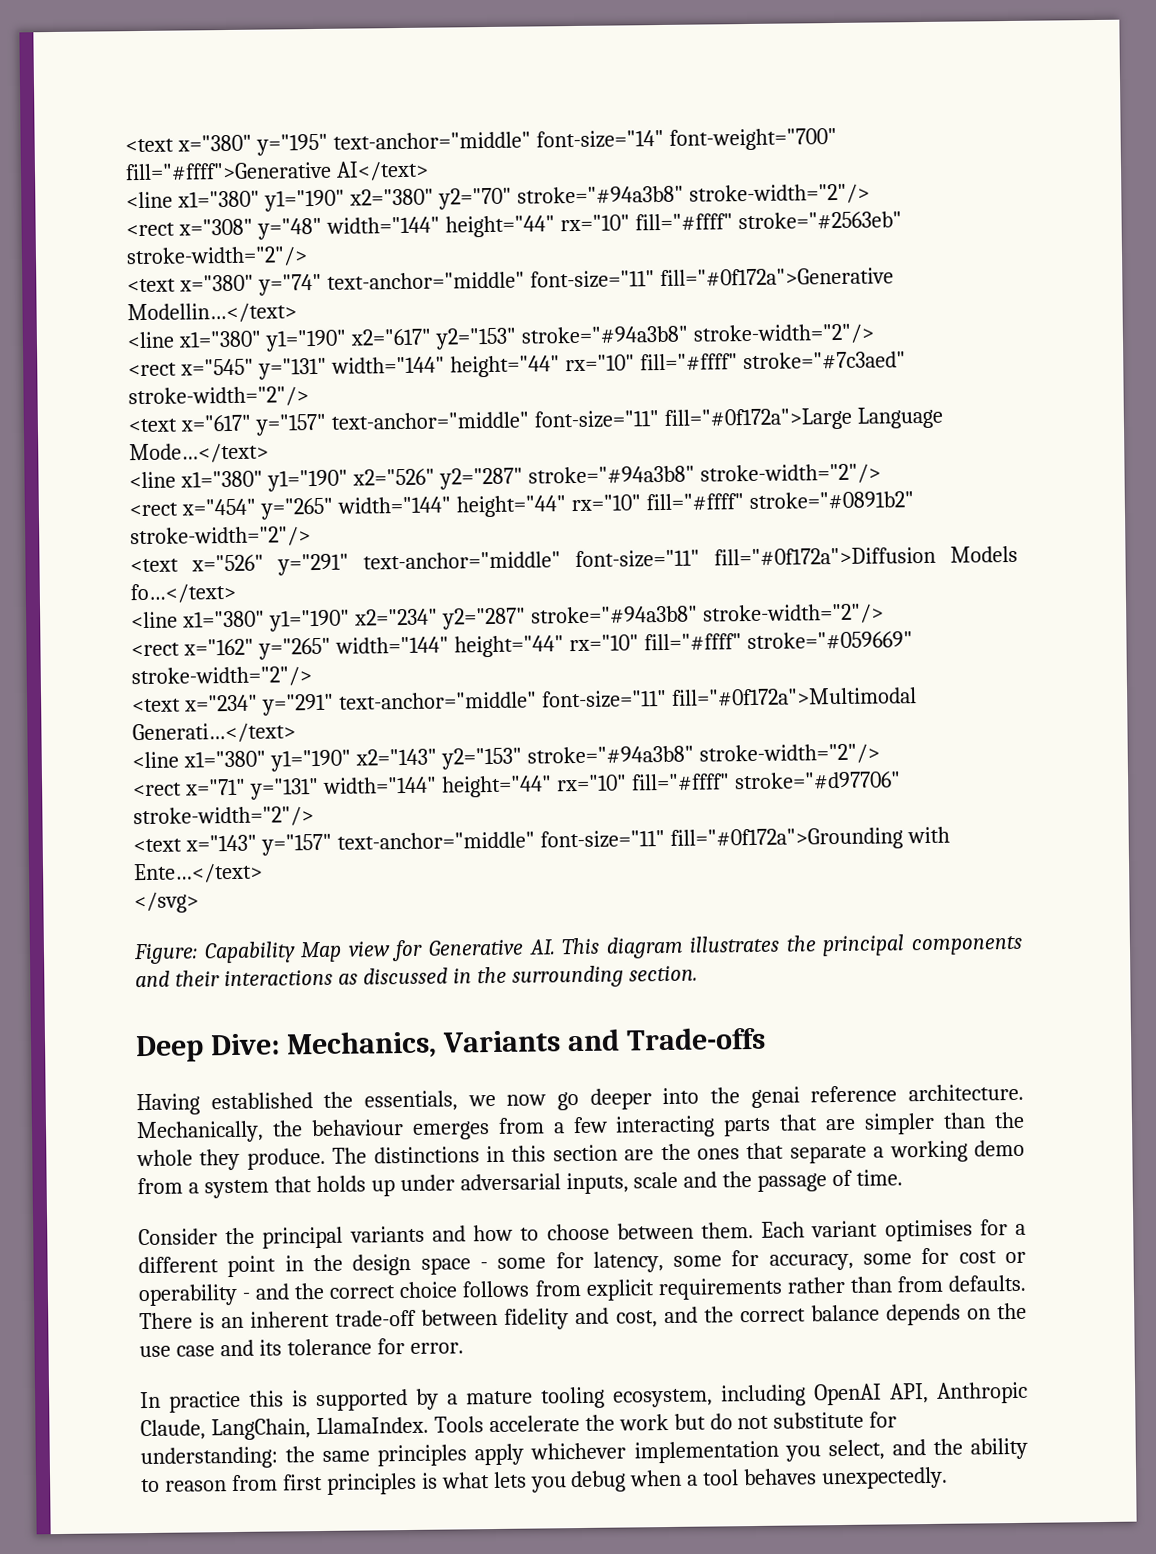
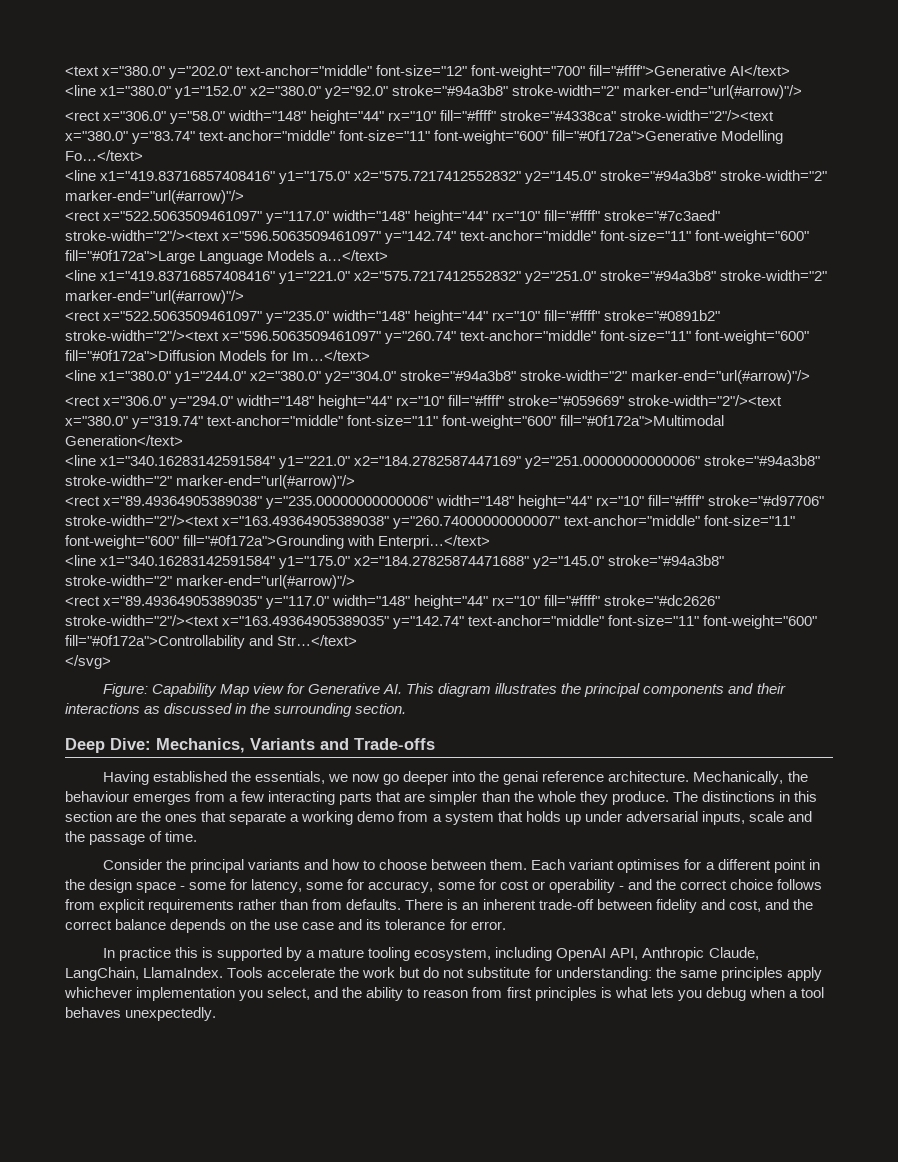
- <text x="380" y="195" text-anchor="middle" font-size="14" font-weight="700" fill="#ffff">Generative AI</text>
+ <text x="380.0" y="202.0" text-anchor="middle" font-size="12" font-weight="700" fill="#ffff">Generative AI</text>
- <line x1="380" y1="190" x2="380" y2="70" stroke="#94a3b8" stroke-width="2"/>
- <rect x="308" y="48" width="144" height="44" rx="10" fill="#ffff" stroke="#2563eb" stroke-width="2"/>
- <text x="380" y="74" text-anchor="middle" font-size="11" fill="#0f172a">Generative Modellin…</text>
- <line x1="380" y1="190" x2="617" y2="153" stroke="#94a3b8" stroke-width="2"/>
- <rect x="545" y="131" width="144" height="44" rx="10" fill="#ffff" stroke="#7c3aed" stroke-width="2"/>
- <text x="617" y="157" text-anchor="middle" font-size="11" fill="#0f172a">Large Language Mode…</text>
- <line x1="380" y1="190" x2="526" y2="287" stroke="#94a3b8" stroke-width="2"/>
- <rect x="454" y="265" width="144" height="44" rx="10" fill="#ffff" stroke="#0891b2" stroke-width="2"/>
- <text x="526" y="291" text-anchor="middle" font-size="11" fill="#0f172a">Diffusion Models fo…</text>
- <line x1="380" y1="190" x2="234" y2="287" stroke="#94a3b8" stroke-width="2"/>
- <rect x="162" y="265" width="144" height="44" rx="10" fill="#ffff" stroke="#059669" stroke-width="2"/>
- <text x="234" y="291" text-anchor="middle" font-size="11" fill="#0f172a">Multimodal Generati…</text>
- <line x1="380" y1="190" x2="143" y2="153" stroke="#94a3b8" stroke-width="2"/>
- <rect x="71" y="131" width="144" height="44" rx="10" fill="#ffff" stroke="#d97706" stroke-width="2"/>
- <text x="143" y="157" text-anchor="middle" font-size="11" fill="#0f172a">Grounding with Ente…</text>
+ <line x1="380.0" y1="152.0" x2="380.0" y2="92.0" stroke="#94a3b8" stroke-width="2" marker-end="url(#arrow)"/>
+ <rect x="306.0" y="58.0" width="148" height="44" rx="10" fill="#ffff" stroke="#4338ca" stroke-width="2"/><text x="380.0" y="83.74" text-anchor="middle" font-size="11" font-weight="600" fill="#0f172a">Generative Modelling Fo…</text>
+ <line x1="419.83716857408416" y1="175.0" x2="575.7217412552832" y2="145.0" stroke="#94a3b8" stroke-width="2" marker-end="url(#arrow)"/>
+ <rect x="522.5063509461097" y="117.0" width="148" height="44" rx="10" fill="#ffff" stroke="#7c3aed" stroke-width="2"/><text x="596.5063509461097" y="142.74" text-anchor="middle" font-size="11" font-weight="600" fill="#0f172a">Large Language Models a…</text>
+ <line x1="419.83716857408416" y1="221.0" x2="575.7217412552832" y2="251.0" stroke="#94a3b8" stroke-width="2" marker-end="url(#arrow)"/>
+ <rect x="522.5063509461097" y="235.0" width="148" height="44" rx="10" fill="#ffff" stroke="#0891b2" stroke-width="2"/><text x="596.5063509461097" y="260.74" text-anchor="middle" font-size="11" font-weight="600" fill="#0f172a">Diffusion Models for Im…</text>
+ <line x1="380.0" y1="244.0" x2="380.0" y2="304.0" stroke="#94a3b8" stroke-width="2" marker-end="url(#arrow)"/>
+ <rect x="306.0" y="294.0" width="148" height="44" rx="10" fill="#ffff" stroke="#059669" stroke-width="2"/><text x="380.0" y="319.74" text-anchor="middle" font-size="11" font-weight="600" fill="#0f172a">Multimodal Generation</text>
+ <line x1="340.16283142591584" y1="221.0" x2="184.2782587447169" y2="251.00000000000006" stroke="#94a3b8" stroke-width="2" marker-end="url(#arrow)"/>
+ <rect x="89.49364905389038" y="235.00000000000006" width="148" height="44" rx="10" fill="#ffff" stroke="#d97706" stroke-width="2"/><text x="163.49364905389038" y="260.74000000000007" text-anchor="middle" font-size="11" font-weight="600" fill="#0f172a">Grounding with Enterpri…</text>
+ <line x1="340.16283142591584" y1="175.0" x2="184.27825874471688" y2="145.0" stroke="#94a3b8" stroke-width="2" marker-end="url(#arrow)"/>
+ <rect x="89.49364905389035" y="117.0" width="148" height="44" rx="10" fill="#ffff" stroke="#dc2626" stroke-width="2"/><text x="163.49364905389035" y="142.74" text-anchor="middle" font-size="11" font-weight="600" fill="#0f172a">Controllability and Str…</text>

